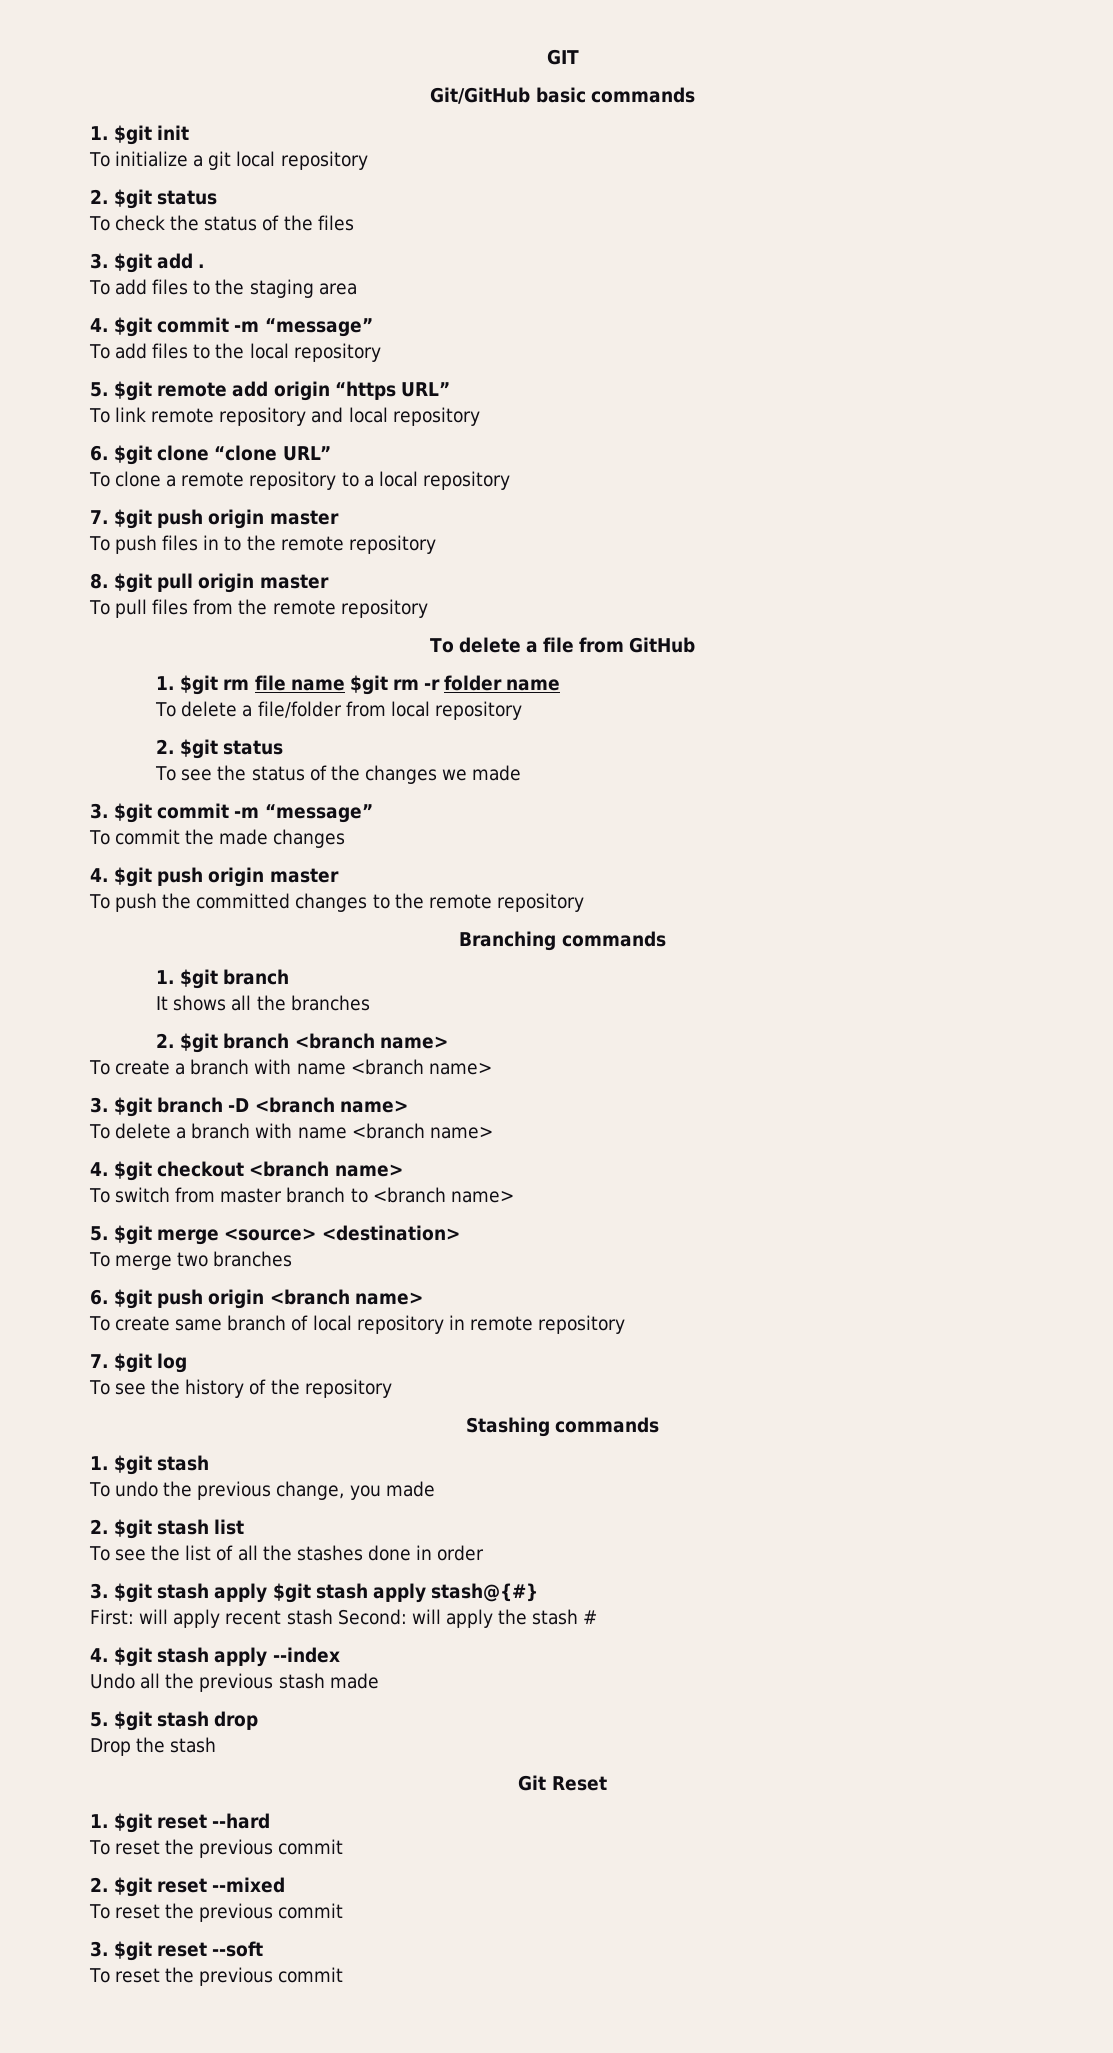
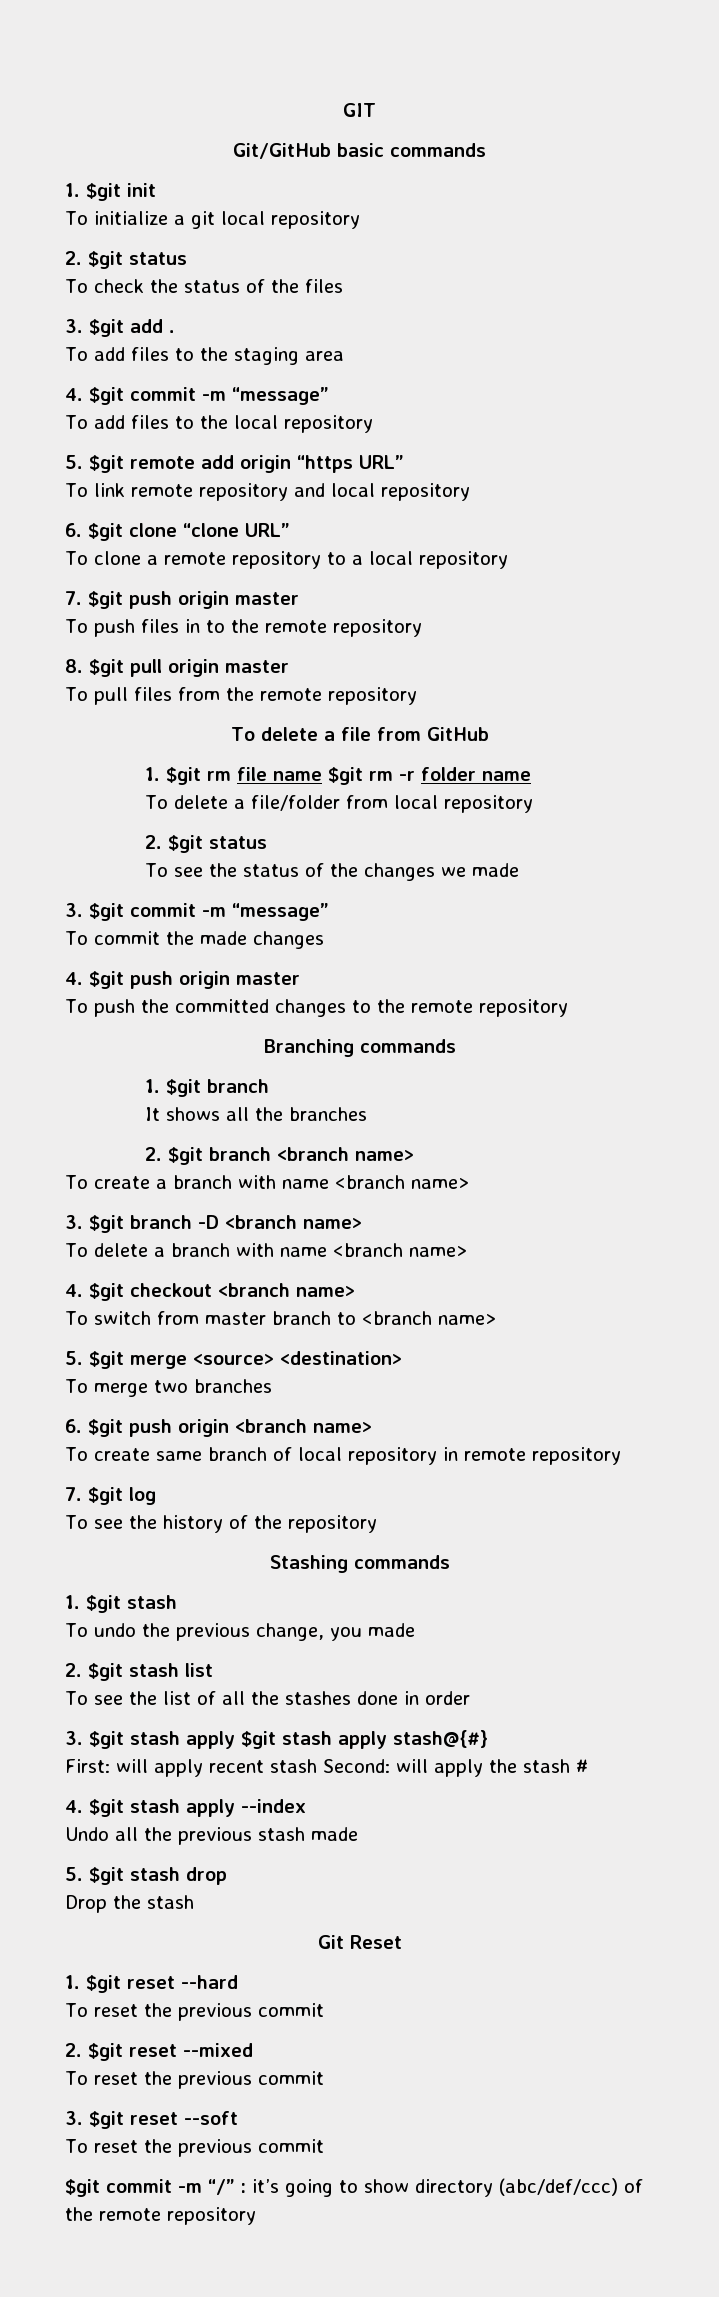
+ $git commit -m “/” : it’s going to show directory (abc/def/ccc) of the remote repository

